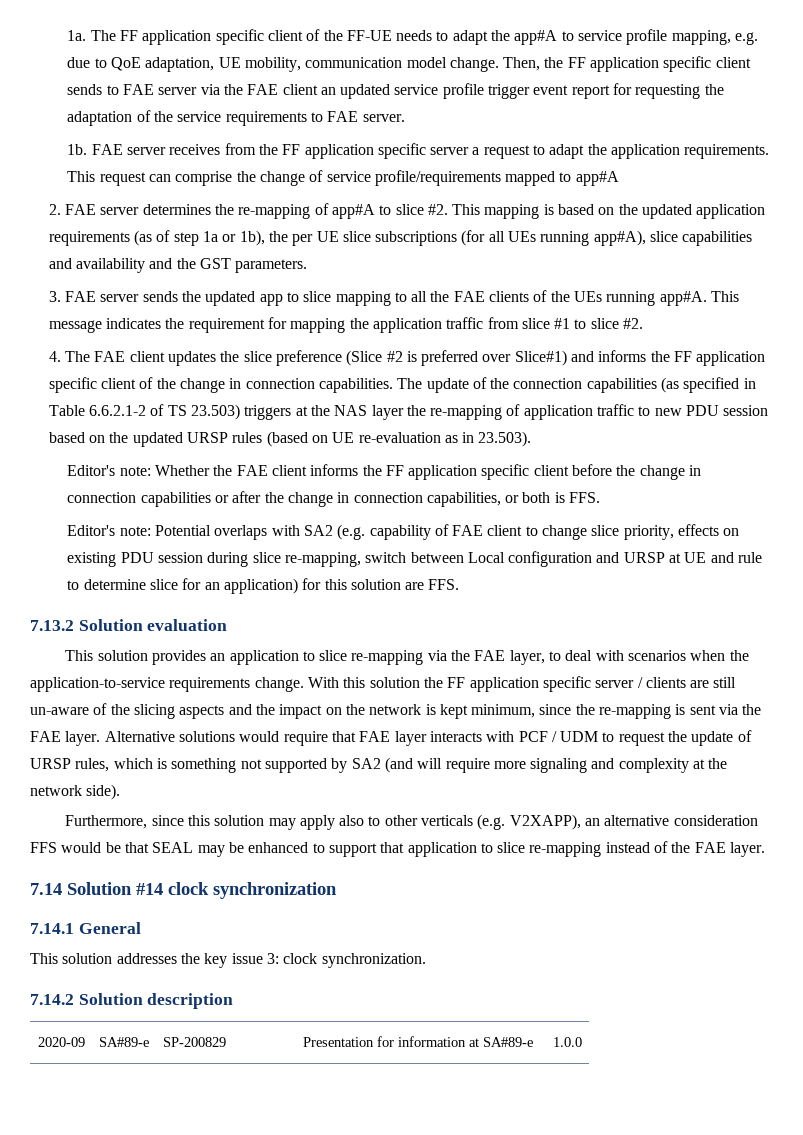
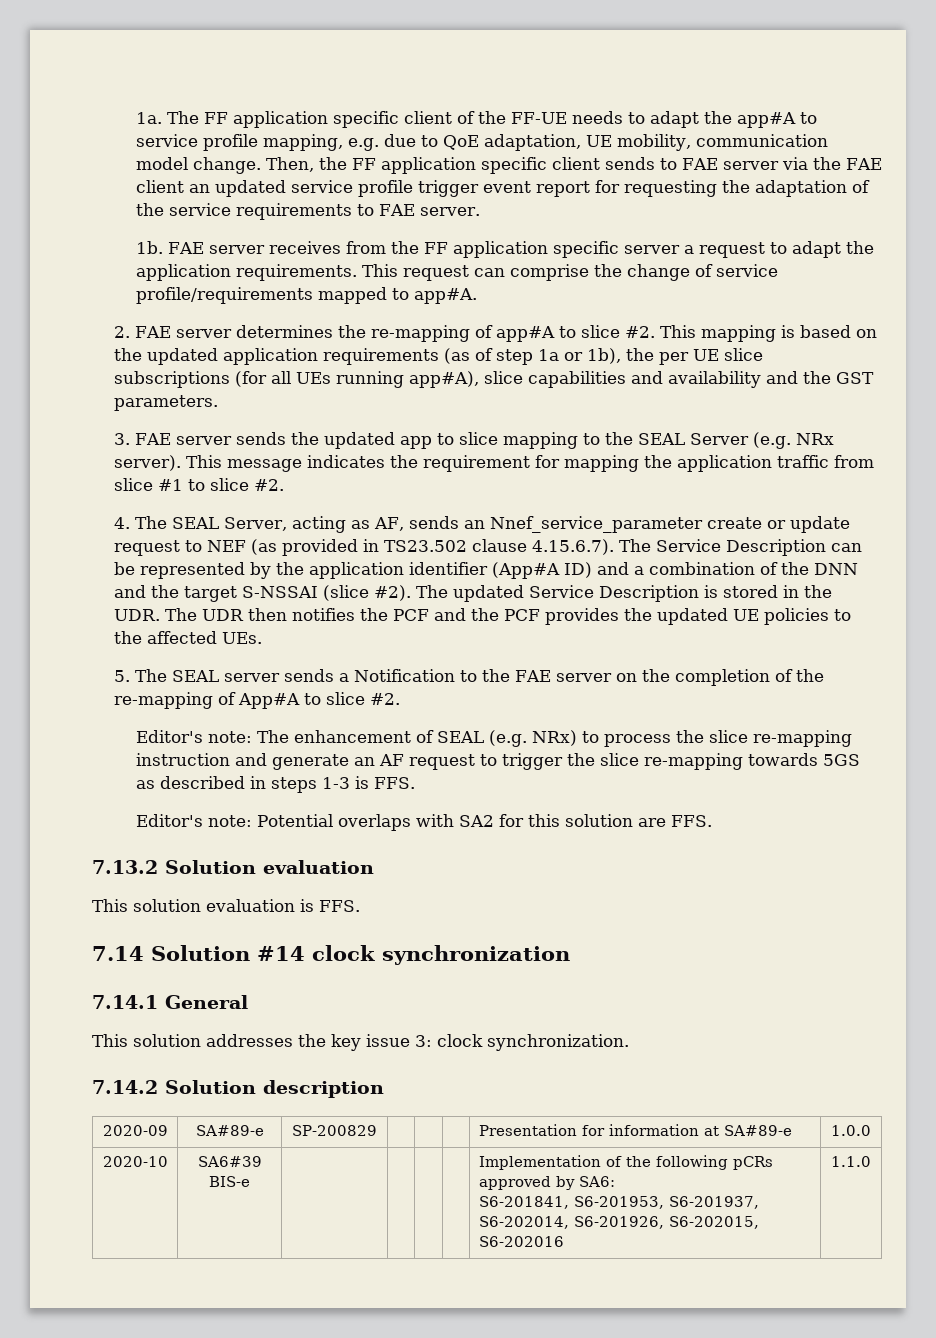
- This request can comprise the change of service profile/requirements mapped to app#A
+ This request can comprise the change of service profile/requirements mapped to app#A.
- 3. FAE server sends the updated app to slice mapping to all the FAE clients of the UEs running app#A.
+ 3. FAE server sends the updated app to slice mapping to the SEAL Server (e.g. NRx server).
- 4. The FAE client updates the slice preference (Slice #2 is preferred over Slice#1) and informs the FF application specific client of the change in connection capabilities. The update of the connection capabilities (as specified in Table 6.6.2.1-2 of TS 23.503) triggers at the NAS layer the re-mapping of application traffic to new PDU session based on the updated URSP rules (based on UE re-evaluation as in 23.503).
- Editor's note: Whether the FAE client informs the FF application specific client before the change in connection capabilities or after the change in connection capabilities, or both is FFS.
+ 4. The SEAL Server, acting as AF, sends an Nnef_service_parameter create or update request to NEF (as provided in TS23.502 clause 4.15.6.7). The Service Description can be represented by the application identifier (App#A ID) and a combination of the DNN and the target S-NSSAI (slice #2). The updated Service Description is stored in the UDR. The UDR then notifies the PCF and the PCF provides the updated UE policies to the affected UEs.
+ 5. The SEAL server sends a Notification to the FAE server on the completion of the re-mapping of App#A to slice #2.
+ Editor's note: The enhancement of SEAL (e.g. NRx) to process the slice re-mapping instruction and generate an AF request to trigger the slice re-mapping towards 5GS as described in steps 1-3 is FFS.
- Editor's note: Potential overlaps with SA2 (e.g. capability of FAE client to change slice priority, effects on existing PDU session during slice re-mapping, switch between Local configuration and URSP at UE and rule to determine slice for an application) for this solution are FFS.
+ Editor's note: Potential overlaps with SA2 for this solution are FFS.
- This solution provides an application to slice re-mapping via the FAE layer, to deal with scenarios when the application-to-service requirements change. With this solution the FF application specific server / clients are still un-aware of the slicing aspects and the impact on the network is kept minimum, since the re-mapping is sent via the FAE layer. Alternative solutions would require that FAE layer interacts with PCF / UDM to request the update of URSP rules, which is something not supported by SA2 (and will require more signaling and complexity at the network side).
- Furthermore, since this solution may apply also to other verticals (e.g. V2XAPP), an alternative consideration FFS would be that SEAL may be enhanced to support that application to slice re-mapping instead of the FAE layer.
+ This solution evaluation is FFS.
+ 2020-10 | SA6#39 BIS-e | | | | | Implementation of the following pCRs approved by SA6:
+ S6-201841, S6-201953, S6-201937, S6-202014, S6-201926, S6-202015, S6-202016 | 1.1.0

